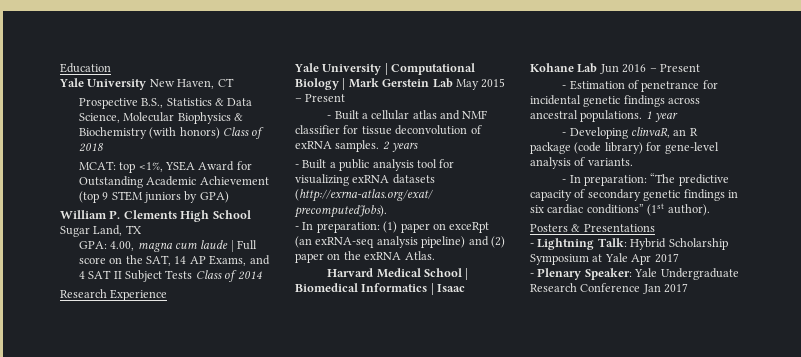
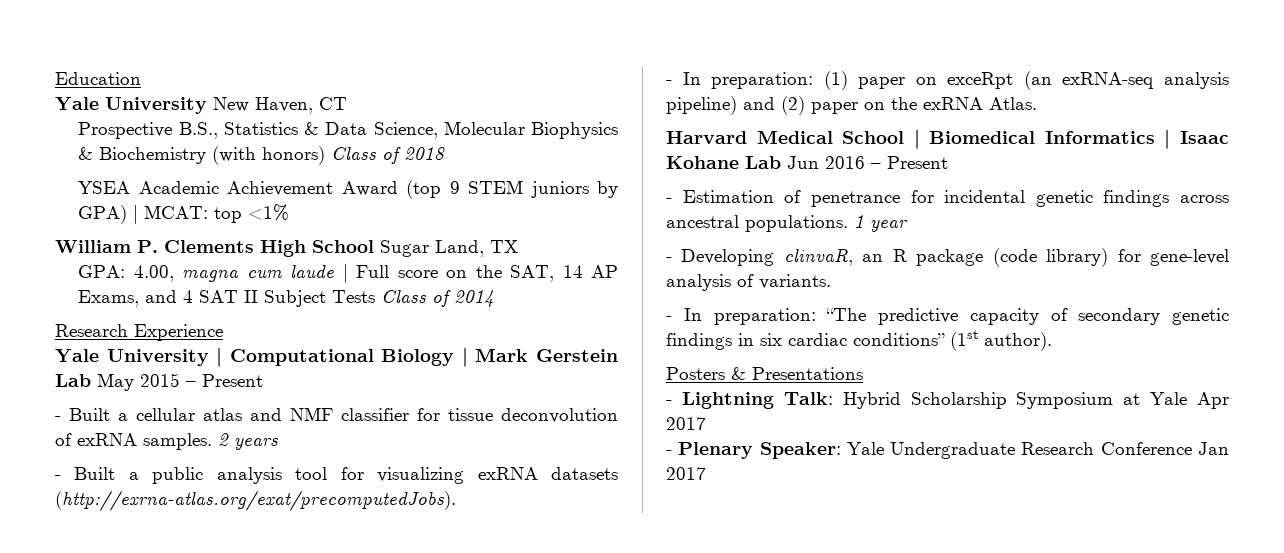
- MCAT: top <1%, YSEA Award for Outstanding Academic Achievement (top 9 STEM juniors by GPA)
+ YSEA Academic Achievement Award (top 9 STEM juniors by GPA) | MCAT: top <1%

